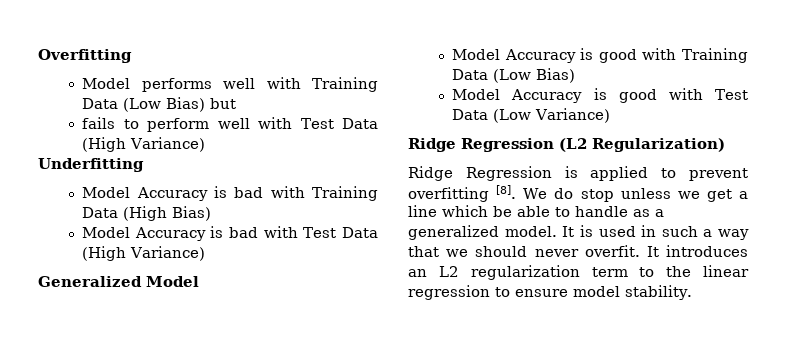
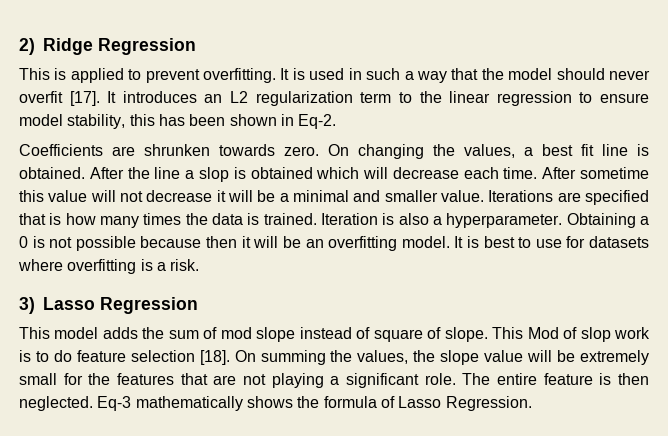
- Overfitting
- Model performs well with Training Data (Low Bias) but
- fails to perform well with Test Data (High Variance)
- Underfitting
- Model Accuracy is bad with Training Data (High Bias)
- Model Accuracy is bad with Test Data (High Variance)
- Generalized Model
- Model Accuracy is good with Training Data (Low Bias)
- Model Accuracy is good with Test Data (Low Variance)
- Ridge Regression (L2 Regularization)
- Ridge Regression is applied to prevent overfitting [8]. We do stop unless we get a line which be able to handle as a generalized model.
+ 2) Ridge Regression
+ This is applied to prevent overfitting.
- It is used in such a way that we should never overfit.
+ It is used in such a way that the model should never overfit [17].
- It introduces an L2 regularization term to the linear regression to ensure model stability.
+ It introduces an L2 regularization term to the linear regression to ensure model stability, this has been shown in Eq-2.
+ Coefficients are shrunken towards zero. On changing the values, a best fit line is obtained. After the line a slop is obtained which will decrease each time. After sometime this value will not decrease it will be a minimal and smaller value. Iterations are specified that is how many times the data is trained. Iteration is also a hyperparameter. Obtaining a 0 is not possible because then it will be an overfitting model. It is best to use for datasets where overfitting is a risk.
+ 3) Lasso Regression
+ This model adds the sum of mod slope instead of square of slope. This Mod of slop work is to do feature selection [18]. On summing the values, the slope value will be extremely small for the features that are not playing a significant role. The entire feature is then neglected. Eq-3 mathematically shows the formula of Lasso Regression.

